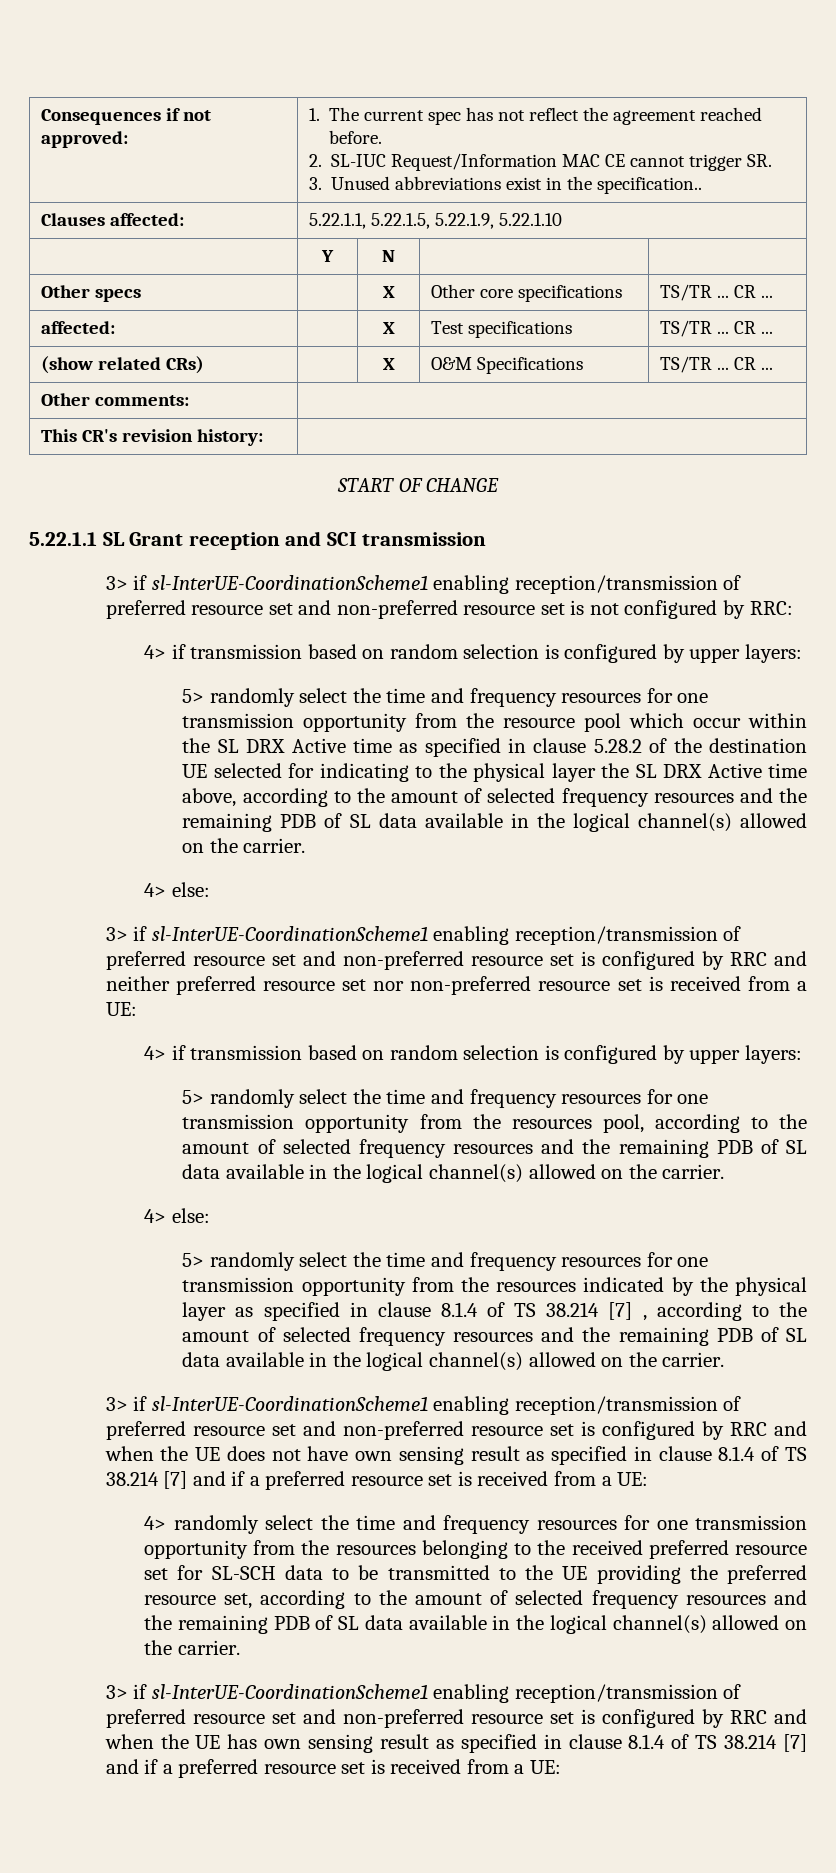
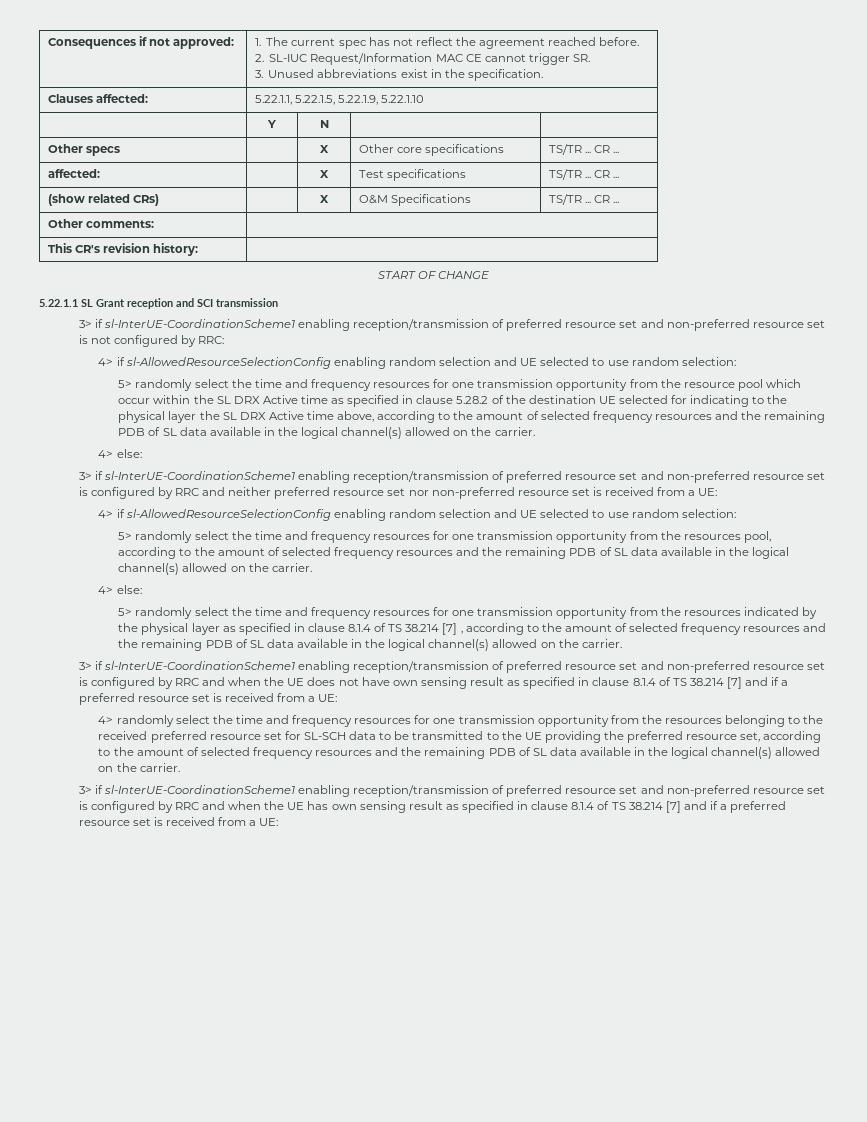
  Consequences if not approved: | 1. The current spec has not reflect the agreement reached before.
  2. SL-IUC Request/Information MAC CE cannot trigger SR.
- 3. Unused abbreviations exist in the specification..
+ 3. Unused abbreviations exist in the specification.
  3> if sl-InterUE-CoordinationScheme1 enabling reception/transmission of preferred resource set and non-preferred resource set is not configured by RRC:
- 4> if transmission based on random selection is configured by upper layers:
+ 4> if sl-AllowedResourceSelectionConfig enabling random selection and UE selected to use random selection:
  3> if sl-InterUE-CoordinationScheme1 enabling reception/transmission of preferred resource set and non-preferred resource set is configured by RRC and neither preferred resource set nor non-preferred resource set is received from a UE:
- 4> if transmission based on random selection is configured by upper layers:
+ 4> if sl-AllowedResourceSelectionConfig enabling random selection and UE selected to use random selection:

